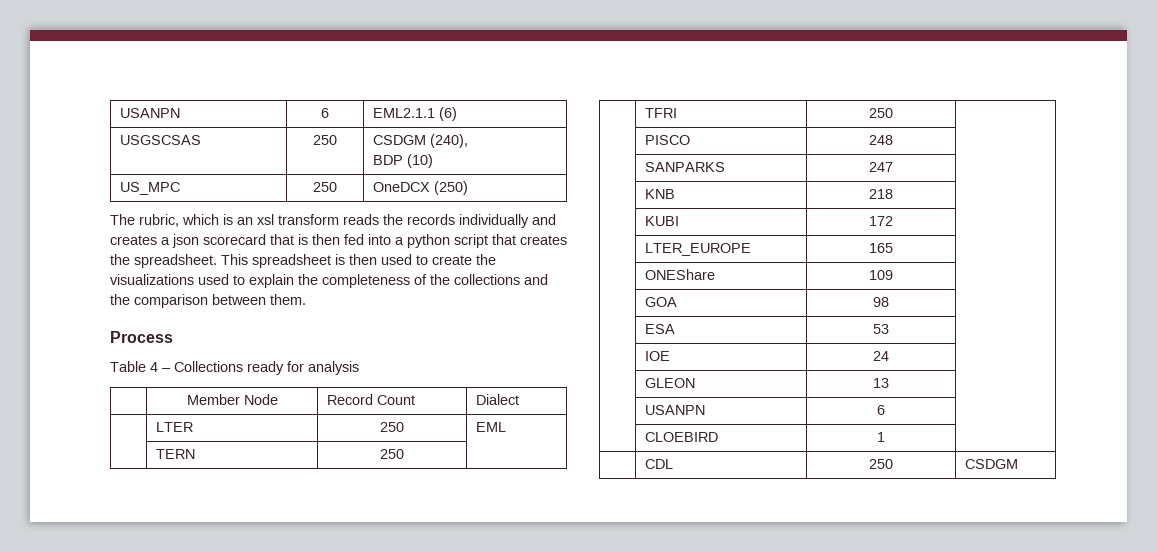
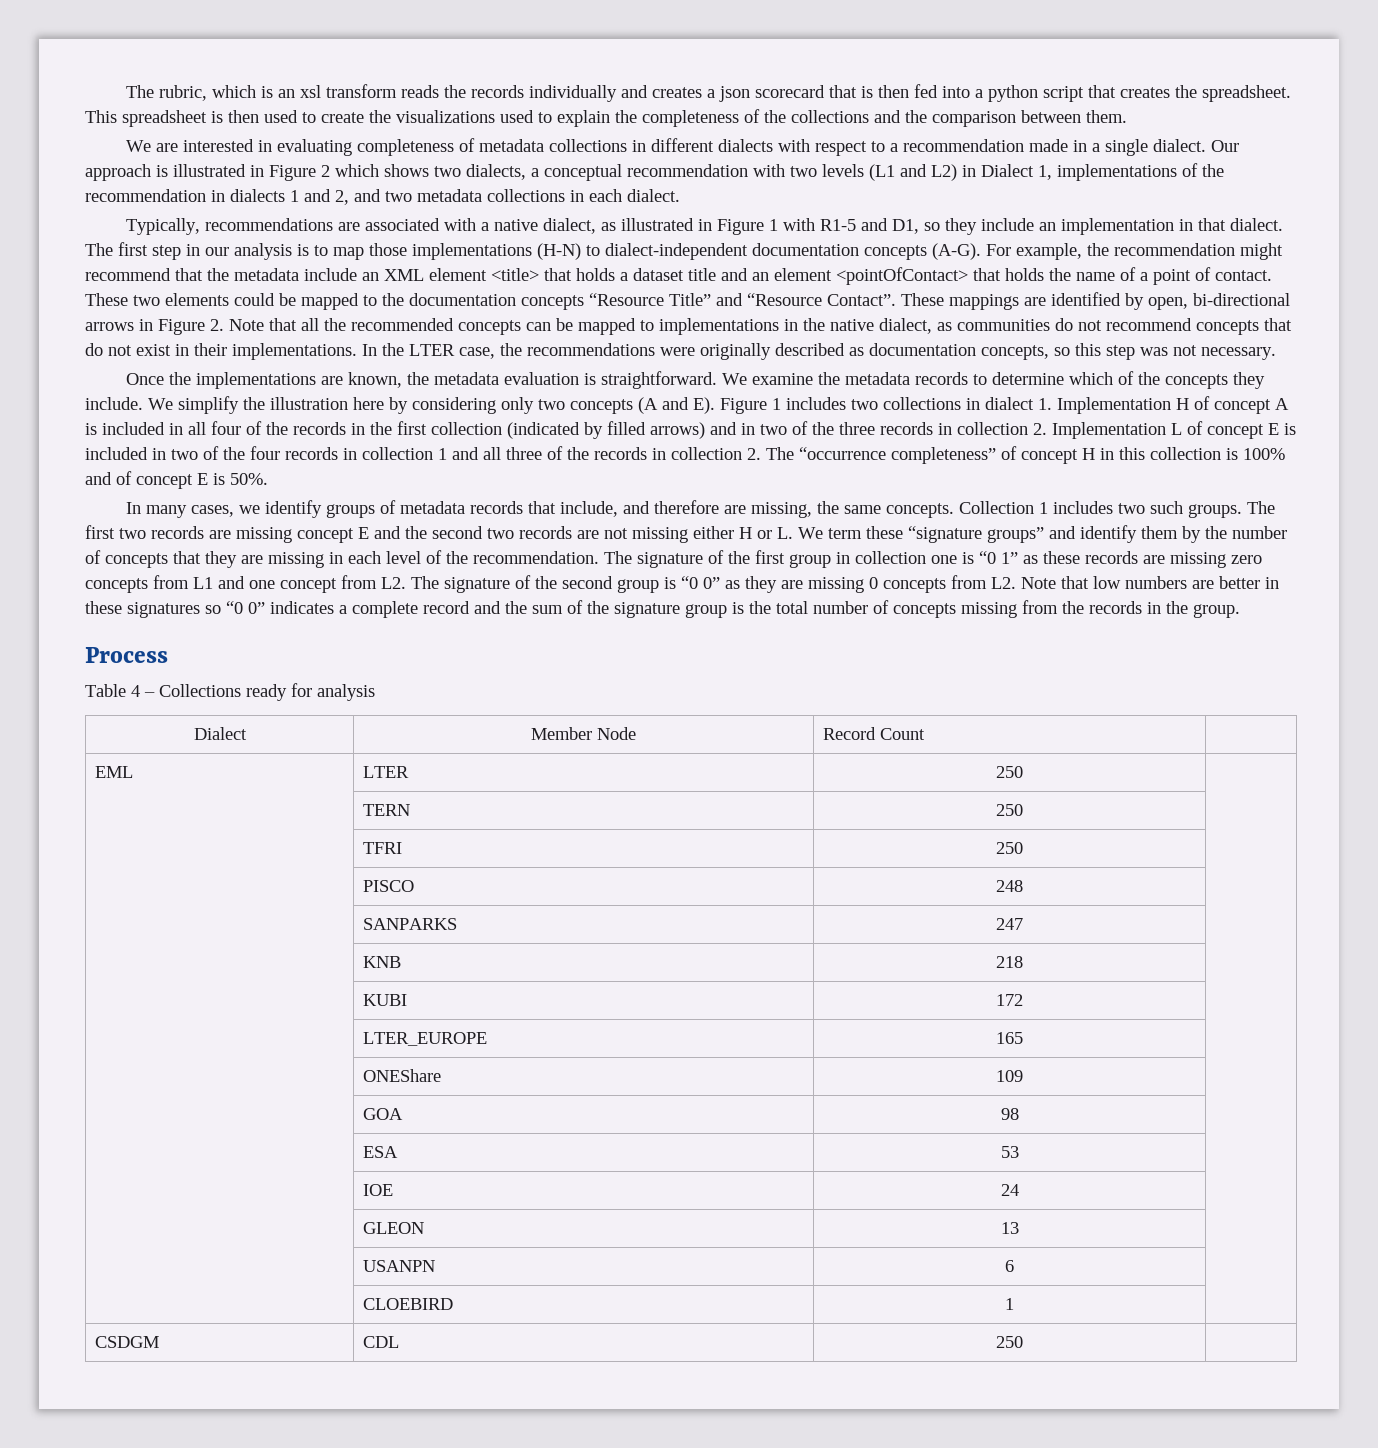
- USANPN | 6 | EML2.1.1 (6)
- USGSCSAS | 250 | CSDGM (240),
- BDP (10)
- US_MPC | 250 | OneDCX (250)
+ We are interested in evaluating completeness of metadata collections in different dialects with respect to a recommendation made in a single dialect. Our approach is illustrated in Figure 2 which shows two dialects, a conceptual recommendation with two levels (L1 and L2) in Dialect 1, implementations of the recommendation in dialects 1 and 2, and two metadata collections in each dialect.
+ Typically, recommendations are associated with a native dialect, as illustrated in Figure 1 with R1-5 and D1, so they include an implementation in that dialect. The first step in our analysis is to map those implementations (H-N) to dialect-independent documentation concepts (A-G). For example, the recommendation might recommend that the metadata include an XML element <title> that holds a dataset title and an element <pointOfContact> that holds the name of a point of contact. These two elements could be mapped to the documentation concepts “Resource Title” and “Resource Contact”. These mappings are identified by open, bi-directional arrows in Figure 2. Note that all the recommended concepts can be mapped to implementations in the native dialect, as communities do not recommend concepts that do not exist in their implementations. In the LTER case, the recommendations were originally described as documentation concepts, so this step was not necessary.
+ Once the implementations are known, the metadata evaluation is straightforward. We examine the metadata records to determine which of the concepts they include. We simplify the illustration here by considering only two concepts (A and E). Figure 1 includes two collections in dialect 1. Implementation H of concept A is included in all four of the records in the first collection (indicated by filled arrows) and in two of the three records in collection 2. Implementation L of concept E is included in two of the four records in collection 1 and all three of the records in collection 2. The “occurrence completeness” of concept H in this collection is 100% and of concept E is 50%.
+ In many cases, we identify groups of metadata records that include, and therefore are missing, the same concepts. Collection 1 includes two such groups. The first two records are missing concept E and the second two records are not missing either H or L. We term these “signature groups” and identify them by the number of concepts that they are missing in each level of the recommendation. The signature of the first group in collection one is “0 1” as these records are missing zero concepts from L1 and one concept from L2. The signature of the second group is “0 0” as they are missing 0 concepts from L2. Note that low numbers are better in these signatures so “0 0” indicates a complete record and the sum of the signature group is the total number of concepts missing from the records in the group.
- | Member Node | Record Count | Dialect
- | LTER | 250 | EML
+ Dialect | Member Node | Record Count |
+ EML | LTER | 250 |
- | CDL | 250 | CSDGM
+ CSDGM | CDL | 250 |

